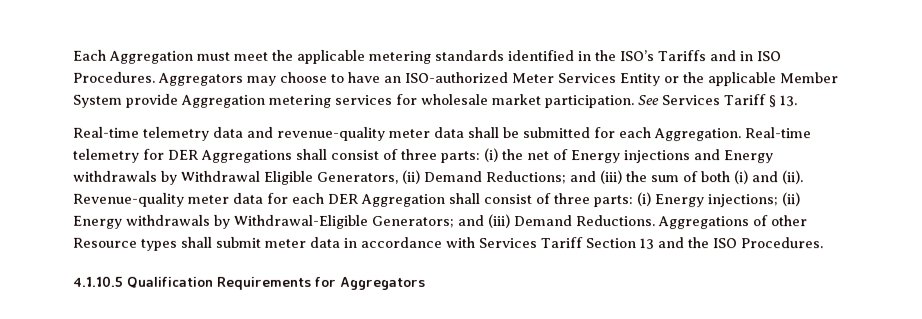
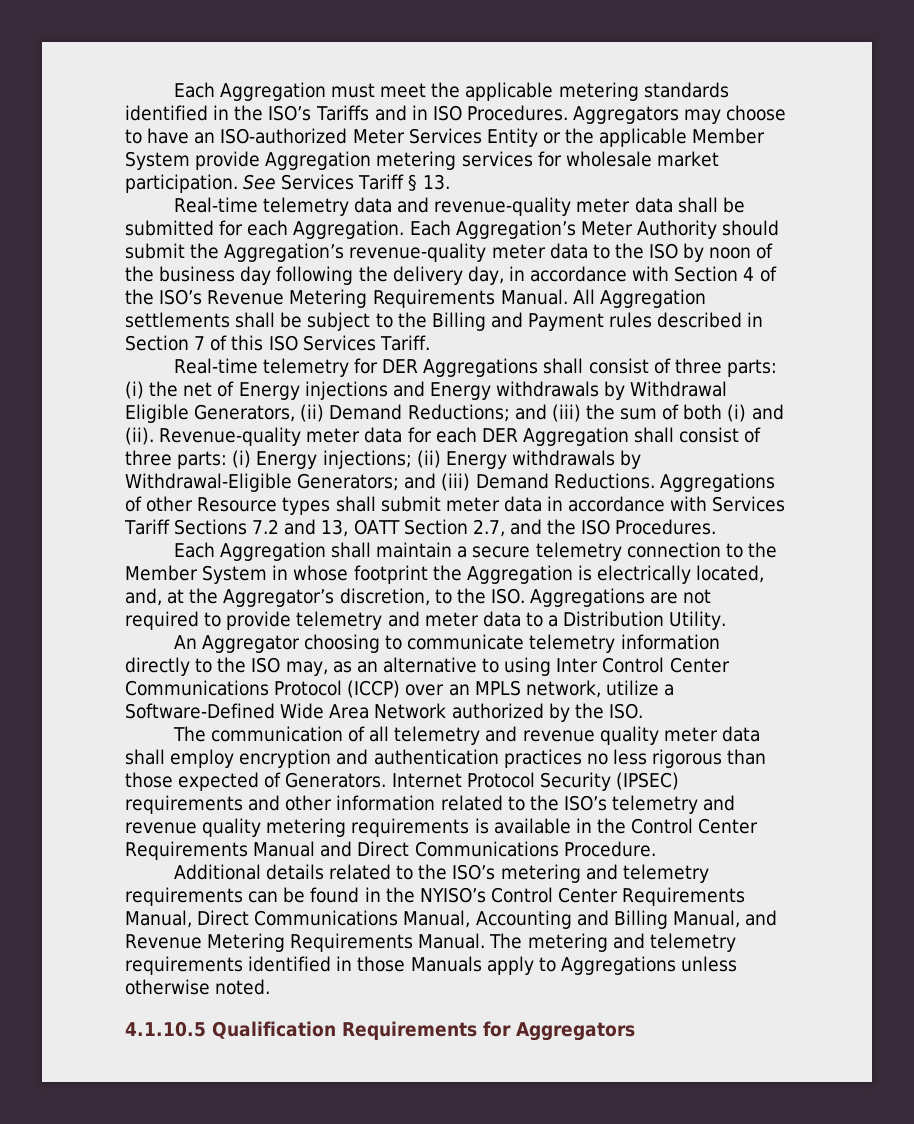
- Real-time telemetry data and revenue-quality meter data shall be submitted for each Aggregation. Real-time telemetry for DER Aggregations shall consist of three parts: (i) the net of Energy injections and Energy withdrawals by Withdrawal Eligible Generators, (ii) Demand Reductions; and (iii) the sum of both (i) and (ii).
+ Real-time telemetry data and revenue-quality meter data shall be submitted for each Aggregation. Each Aggregation’s Meter Authority should submit the Aggregation’s revenue-quality meter data to the ISO by noon of the business day following the delivery day, in accordance with Section 4 of the ISO’s Revenue Metering Requirements Manual. All Aggregation settlements shall be subject to the Billing and Payment rules described in Section 7 of this ISO Services Tariff.
+ Real-time telemetry for DER Aggregations shall consist of three parts: (i) the net of Energy injections and Energy withdrawals by Withdrawal Eligible Generators, (ii) Demand Reductions; and (iii) the sum of both (i) and (ii).
- Aggregations of other Resource types shall submit meter data in accordance with Services Tariff Section 13 and the ISO Procedures.
+ Aggregations of other Resource types shall submit meter data in accordance with Services Tariff Sections 7.2 and 13, OATT Section 2.7, and the ISO Procedures.
+ Each Aggregation shall maintain a secure telemetry connection to the Member System in whose footprint the Aggregation is electrically located, and, at the Aggregator’s discretion, to the ISO. Aggregations are not required to provide telemetry and meter data to a Distribution Utility.
+ An Aggregator choosing to communicate telemetry information directly to the ISO may, as an alternative to using Inter Control Center Communications Protocol (ICCP) over an MPLS network, utilize a Software-Defined Wide Area Network authorized by the ISO.
+ The communication of all telemetry and revenue quality meter data shall employ encryption and authentication practices no less rigorous than those expected of Generators. Internet Protocol Security (IPSEC) requirements and other information related to the ISO’s telemetry and revenue quality metering requirements is available in the Control Center Requirements Manual and Direct Communications Procedure.
+ Additional details related to the ISO’s metering and telemetry requirements can be found in the NYISO’s Control Center Requirements Manual, Direct Communications Manual, Accounting and Billing Manual, and Revenue Metering Requirements Manual. The metering and telemetry requirements identified in those Manuals apply to Aggregations unless otherwise noted.

